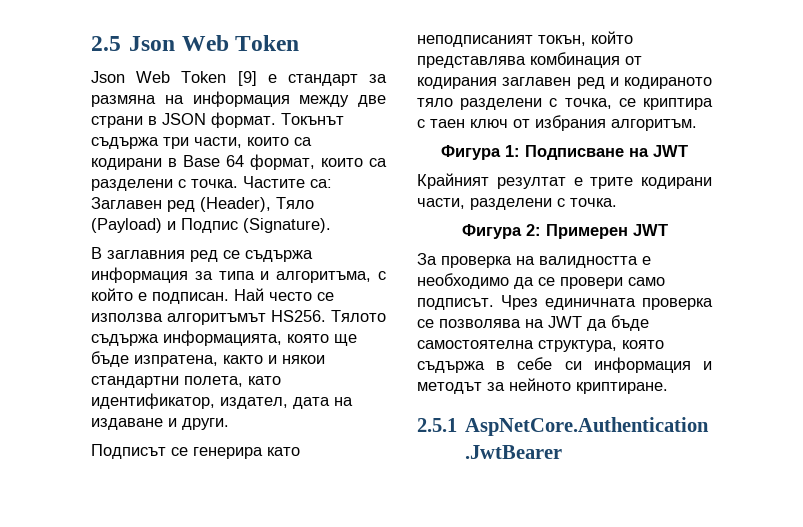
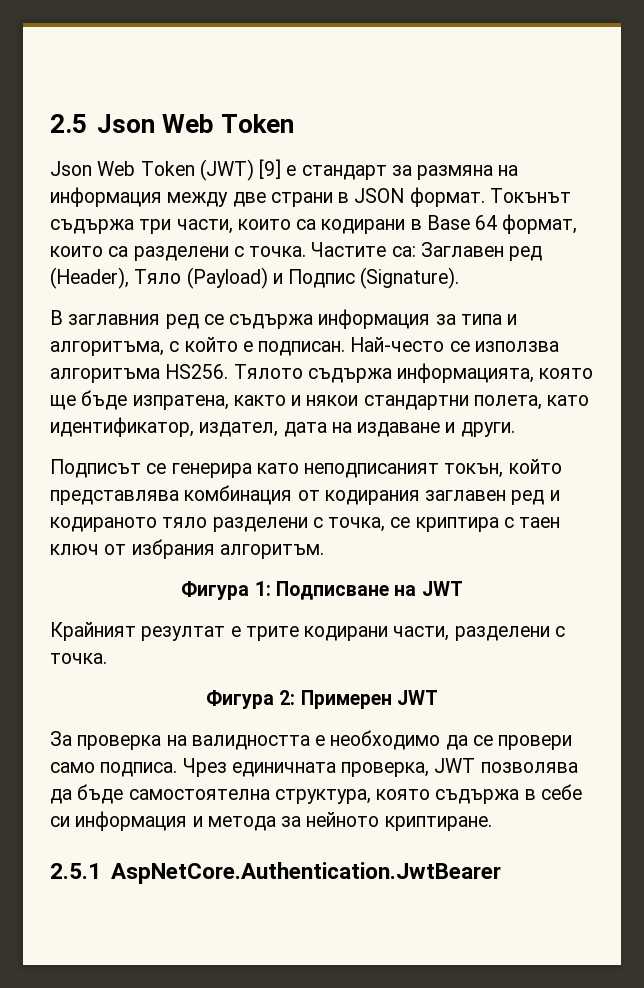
- Json Web Token [9] e стандарт за размяна на информация между две страни в JSON формат.
+ Json Web Token (JWT) [9] e стандарт за размяна на информация между две страни в JSON формат.
- Най често се използва алгоритъмът HS256.
+ Най-често се използва алгоритъмa HS256.
- За проверка на валидността е необходимо да се провери само подписът.
+ За проверка на валидността е необходимо да се провери само подписа.
- Чрез единичната проверка се позволява на JWT да бъде самостоятелна структура, която съдържа в себе си информация и методът за нейното криптиране.
+ Чрез единичната проверка, JWT позволява да бъде самостоятелна структура, която съдържа в себе си информация и метода за нейното криптиране.

